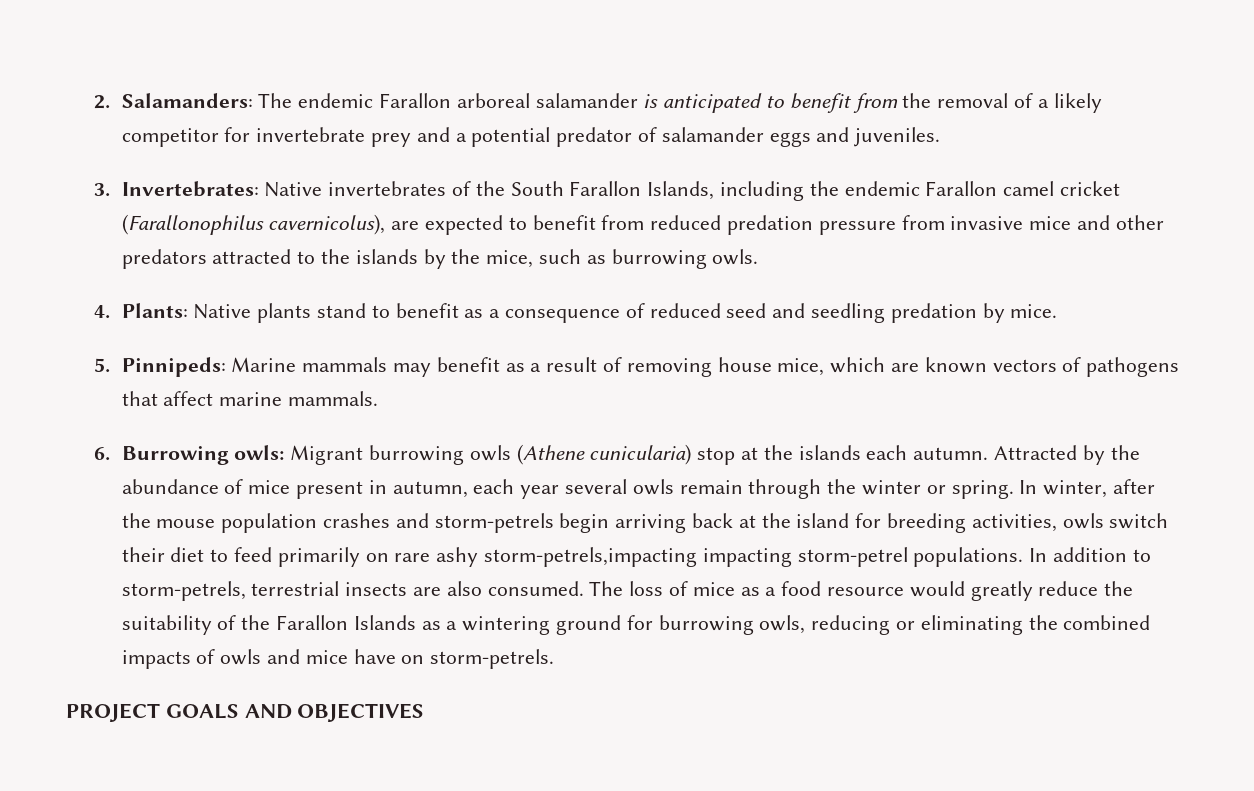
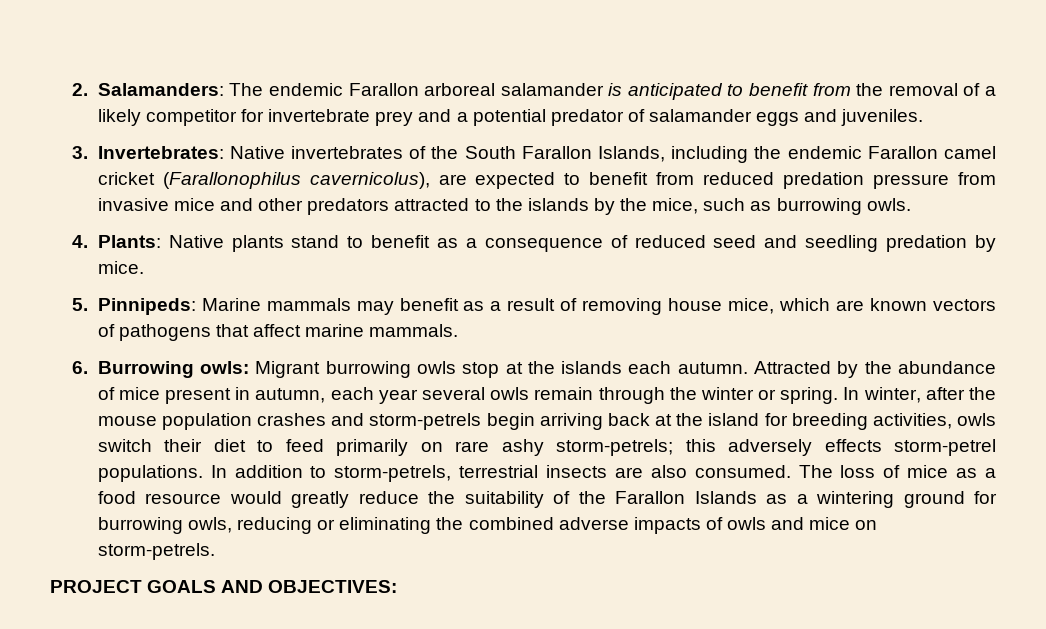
- 6. Burrowing owls: Migrant burrowing owls (Athene cunicularia) stop at the islands each autumn.
+ 6. Burrowing owls: Migrant burrowing owls stop at the islands each autumn.
- In winter, after the mouse population crashes and storm-petrels begin arriving back at the island for breeding activities, owls switch their diet to feed primarily on rare ashy storm-petrels,impacting impacting storm-petrel populations.
+ In winter, after the mouse population crashes and storm-petrels begin arriving back at the island for breeding activities, owls switch their diet to feed primarily on rare ashy storm-petrels; this adversely effects storm-petrel populations.
- The loss of mice as a food resource would greatly reduce the suitability of the Farallon Islands as a wintering ground for burrowing owls, reducing or eliminating the combined impacts of owls and mice have on storm-petrels.
+ The loss of mice as a food resource would greatly reduce the suitability of the Farallon Islands as a wintering ground for burrowing owls, reducing or eliminating the combined adverse impacts of owls and mice on storm-petrels.
- PROJECT GOALS AND OBJECTIVES
+ PROJECT GOALS AND OBJECTIVES:

